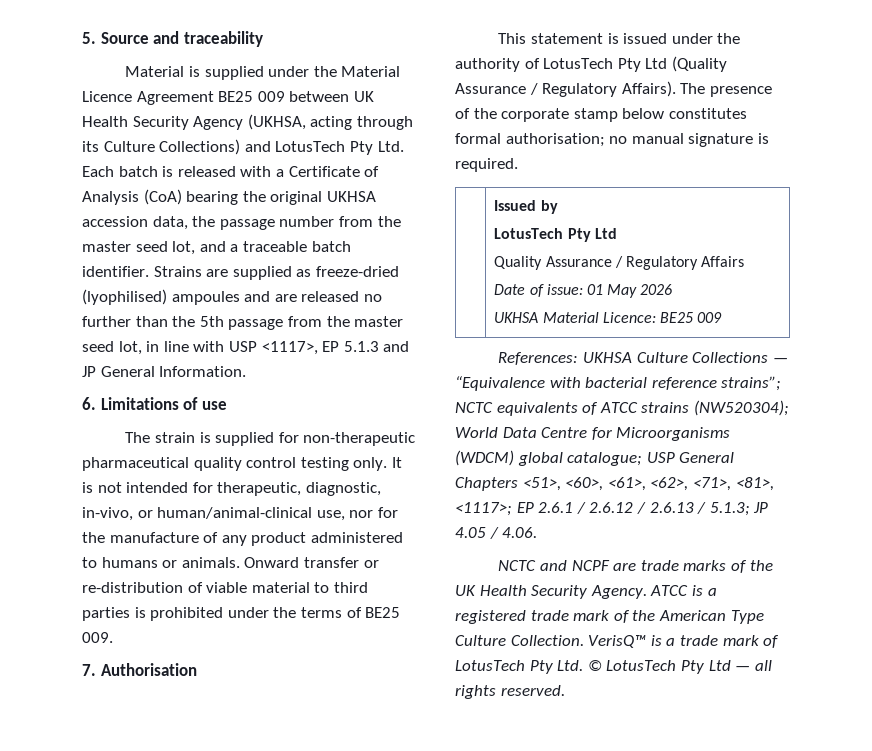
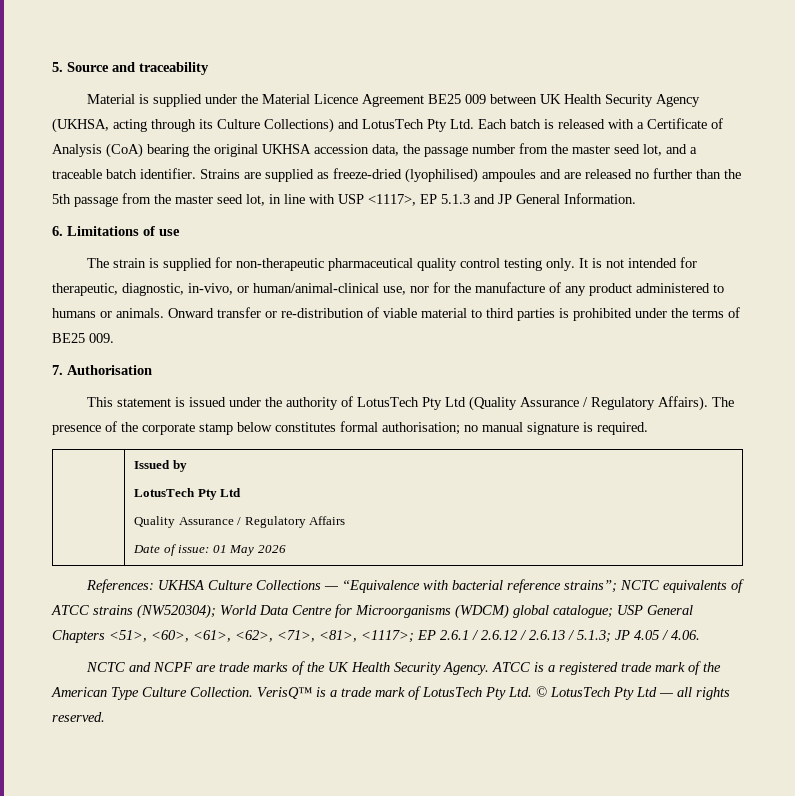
  | Issued by
  LotusTech Pty Ltd
  Quality Assurance / Regulatory Affairs
  Date of issue: 01 May 2026
- UKHSA Material Licence: BE25 009

